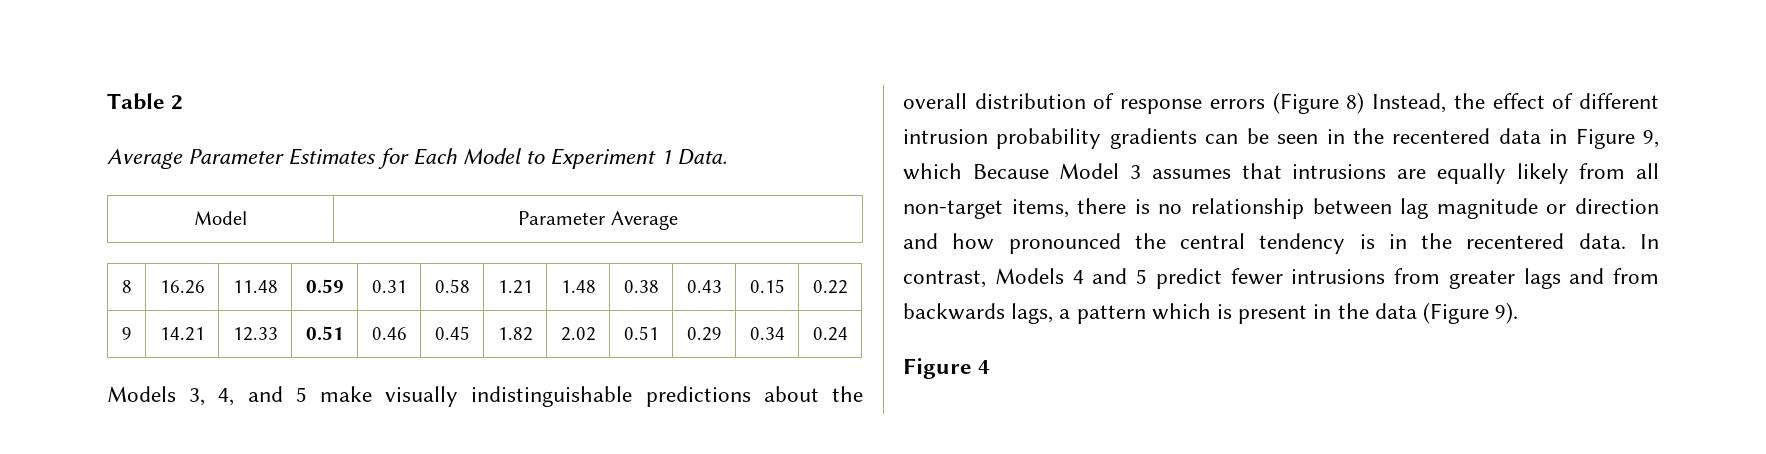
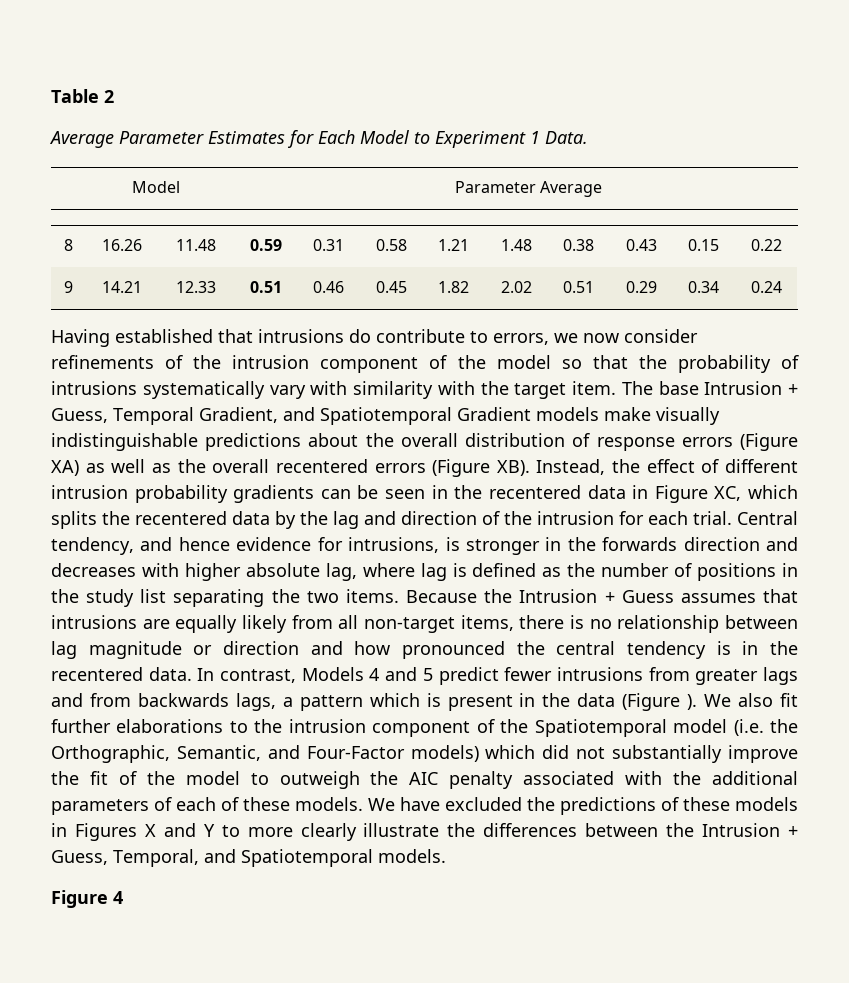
- Models 3, 4, and 5 make visually indistinguishable predictions about the overall distribution of response errors (Figure 8) Instead, the effect of different intrusion probability gradients can be seen in the recentered data in Figure 9, which Because Model 3 assumes that intrusions are equally likely from all non-target items, there is no relationship between lag magnitude or direction and how pronounced the central tendency is in the recentered data.
+ Having established that intrusions do contribute to errors, we now consider refinements of the intrusion component of the model so that the probability of intrusions systematically vary with similarity with the target item. The base Intrusion + Guess, Temporal Gradient, and Spatiotemporal Gradient models make visually indistinguishable predictions about the overall distribution of response errors (Figure XA) as well as the overall recentered errors (Figure XB). Instead, the effect of different intrusion probability gradients can be seen in the recentered data in Figure XC, which splits the recentered data by the lag and direction of the intrusion for each trial. Central tendency, and hence evidence for intrusions, is stronger in the forwards direction and decreases with higher absolute lag, where lag is defined as the number of positions in the study list separating the two items. Because the Intrusion + Guess assumes that intrusions are equally likely from all non-target items, there is no relationship between lag magnitude or direction and how pronounced the central tendency is in the recentered data.
- In contrast, Models 4 and 5 predict fewer intrusions from greater lags and from backwards lags, a pattern which is present in the data (Figure 9).
+ In contrast, Models 4 and 5 predict fewer intrusions from greater lags and from backwards lags, a pattern which is present in the data (Figure ). We also fit further elaborations to the intrusion component of the Spatiotemporal model (i.e. the Orthographic, Semantic, and Four-Factor models) which did not substantially improve the fit of the model to outweigh the AIC penalty associated with the additional parameters of each of these models. We have excluded the predictions of these models in Figures X and Y to more clearly illustrate the differences between the Intrusion + Guess, Temporal, and Spatiotemporal models.

